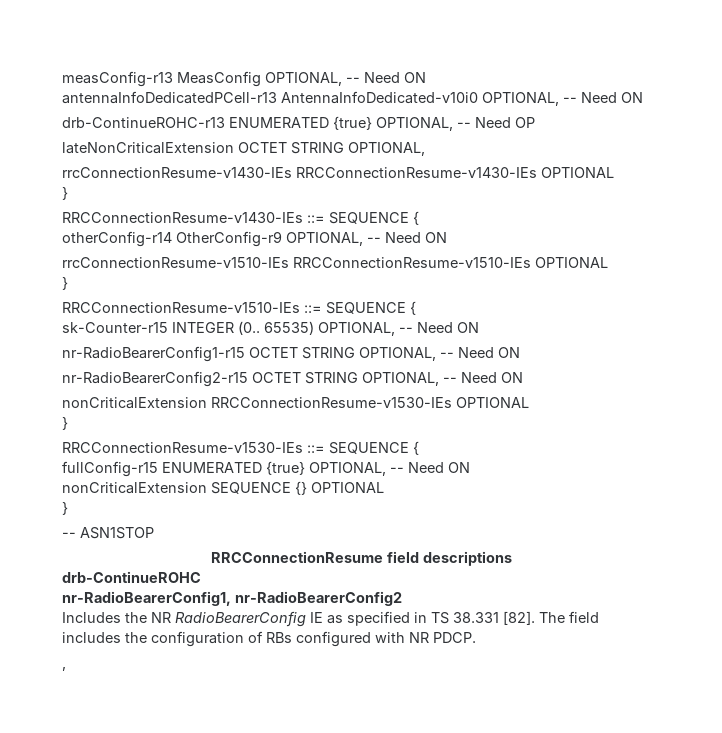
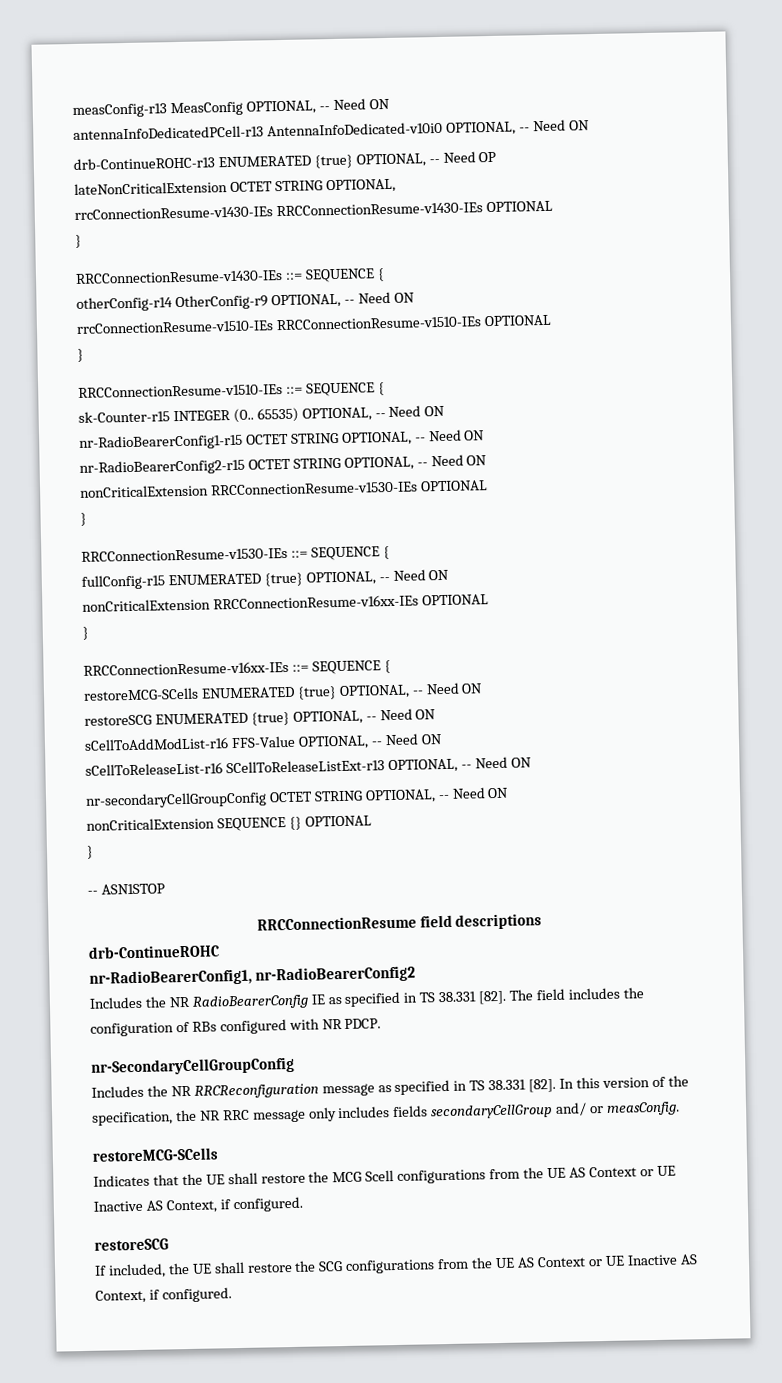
+ nonCriticalExtension RRCConnectionResume-v16xx-IEs OPTIONAL
+ }
+ RRCConnectionResume-v16xx-IEs ::= SEQUENCE {
+ restoreMCG-SCells ENUMERATED {true} OPTIONAL, -- Need ON
+ restoreSCG ENUMERATED {true} OPTIONAL, -- Need ON
+ sCellToAddModList-r16 FFS-Value OPTIONAL, -- Need ON
+ sCellToReleaseList-r16 SCellToReleaseListExt-r13 OPTIONAL, -- Need ON
+ nr-secondaryCellGroupConfig OCTET STRING OPTIONAL, -- Need ON
- ,
+ nr-SecondaryCellGroupConfig
+ Includes the NR RRCReconfiguration message as specified in TS 38.331 [82]. In this version of the specification, the NR RRC message only includes fields secondaryCellGroup and/ or measConfig.
+ restoreMCG-SCells
+ Indicates that the UE shall restore the MCG Scell configurations from the UE AS Context or UE Inactive AS Context, if configured.
+ restoreSCG
+ If included, the UE shall restore the SCG configurations from the UE AS Context or UE Inactive AS Context, if configured.

